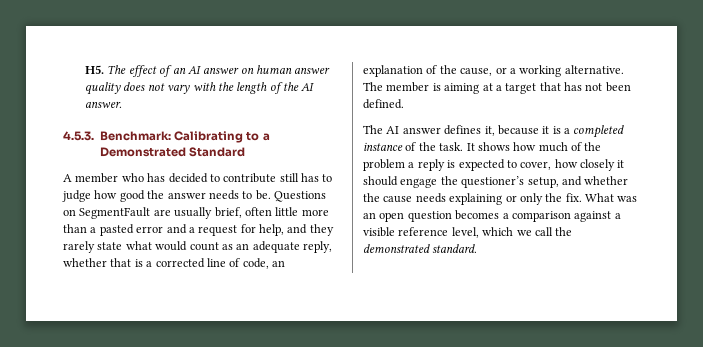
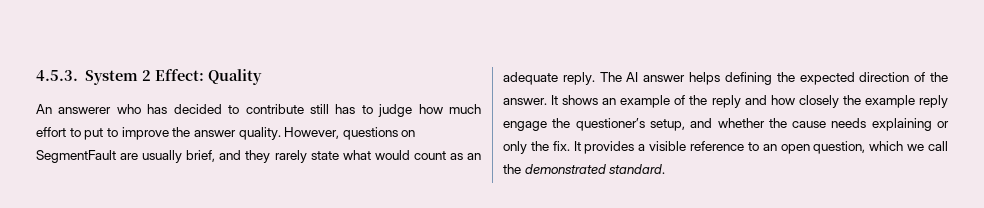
- H5. The effect of an AI answer on human answer quality does not vary with the length of the AI answer.
- 4.5.3. Benchmark: Calibrating to a Demonstrated Standard
- A member who has decided to contribute still has to judge how good the answer needs to be. Questions on SegmentFault are usually brief, often little more than a pasted error and a request for help, and they rarely state what would count as an adequate reply, whether that is a corrected line of code, an explanation of the cause, or a working alternative. The member is aiming at a target that has not been defined.
- The AI answer defines it, because it is a completed instance of the task.
+ 4.5.3. System 2 Effect: Quality
+ An answerer who has decided to contribute still has to judge how much effort to put to improve the answer quality. However, questions on SegmentFault are usually brief, and they rarely state what would count as an adequate reply. The AI answer helps defining the expected direction of the answer.
- It shows how much of the problem a reply is expected to cover, how closely it should engage the questioner’s setup, and whether the cause needs explaining or only the fix.
+ It shows an example of the reply and how closely the example reply engage the questioner’s setup, and whether the cause needs explaining or only the fix.
- What was an open question becomes a comparison against a visible reference level, which we call the demonstrated standard.
+ It provides a visible reference to an open question, which we call the demonstrated standard.

